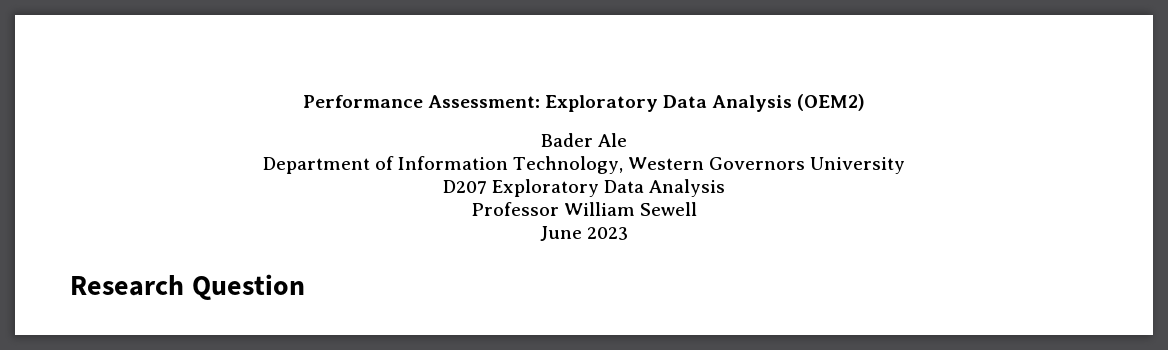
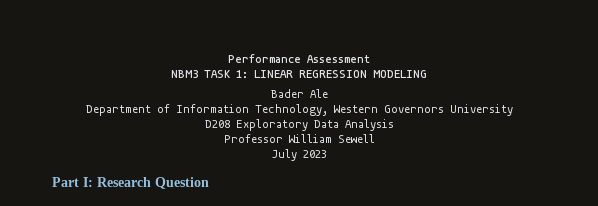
- Performance Assessment: Exploratory Data Analysis (OEM2)
+ Performance Assessment
+ NBM3 TASK 1: LINEAR REGRESSION MODELING
- D207 Exploratory Data Analysis
+ D208 Exploratory Data Analysis
- June 2023
+ July 2023
- Research Question
+ Part I: Research Question

